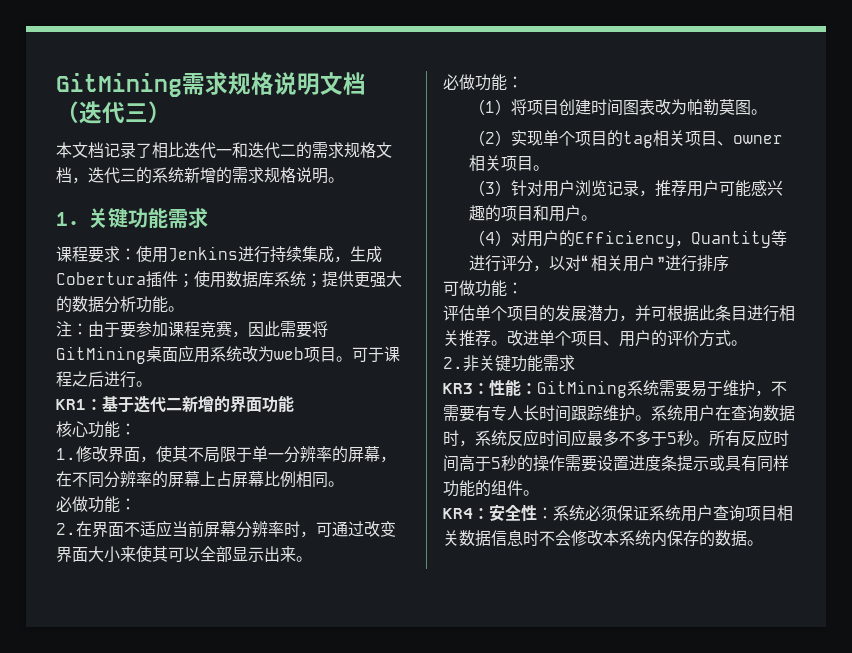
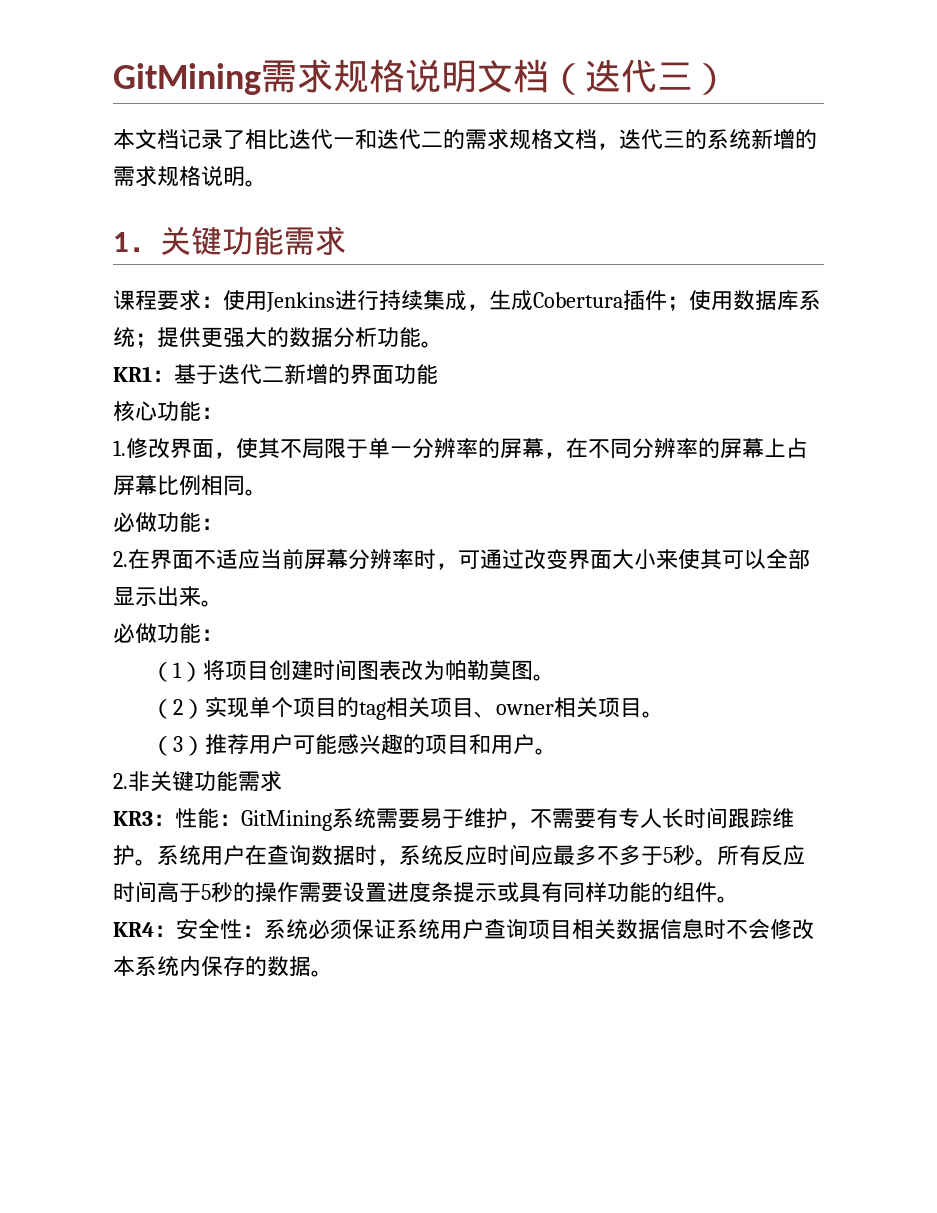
- 注：由于要参加课程竞赛，因此需要将GitMining桌面应用系统改为web项目。可于课程之后进行。
- （3）针对用户浏览记录，推荐用户可能感兴趣的项目和用户。
+ （3）推荐用户可能感兴趣的项目和用户。
- （4）对用户的Efficiency，Quantity等进行评分，以对“相关用户”进行排序
- 可做功能：
- 评估单个项目的发展潜力，并可根据此条目进行相关推荐。改进单个项目、用户的评价方式。

